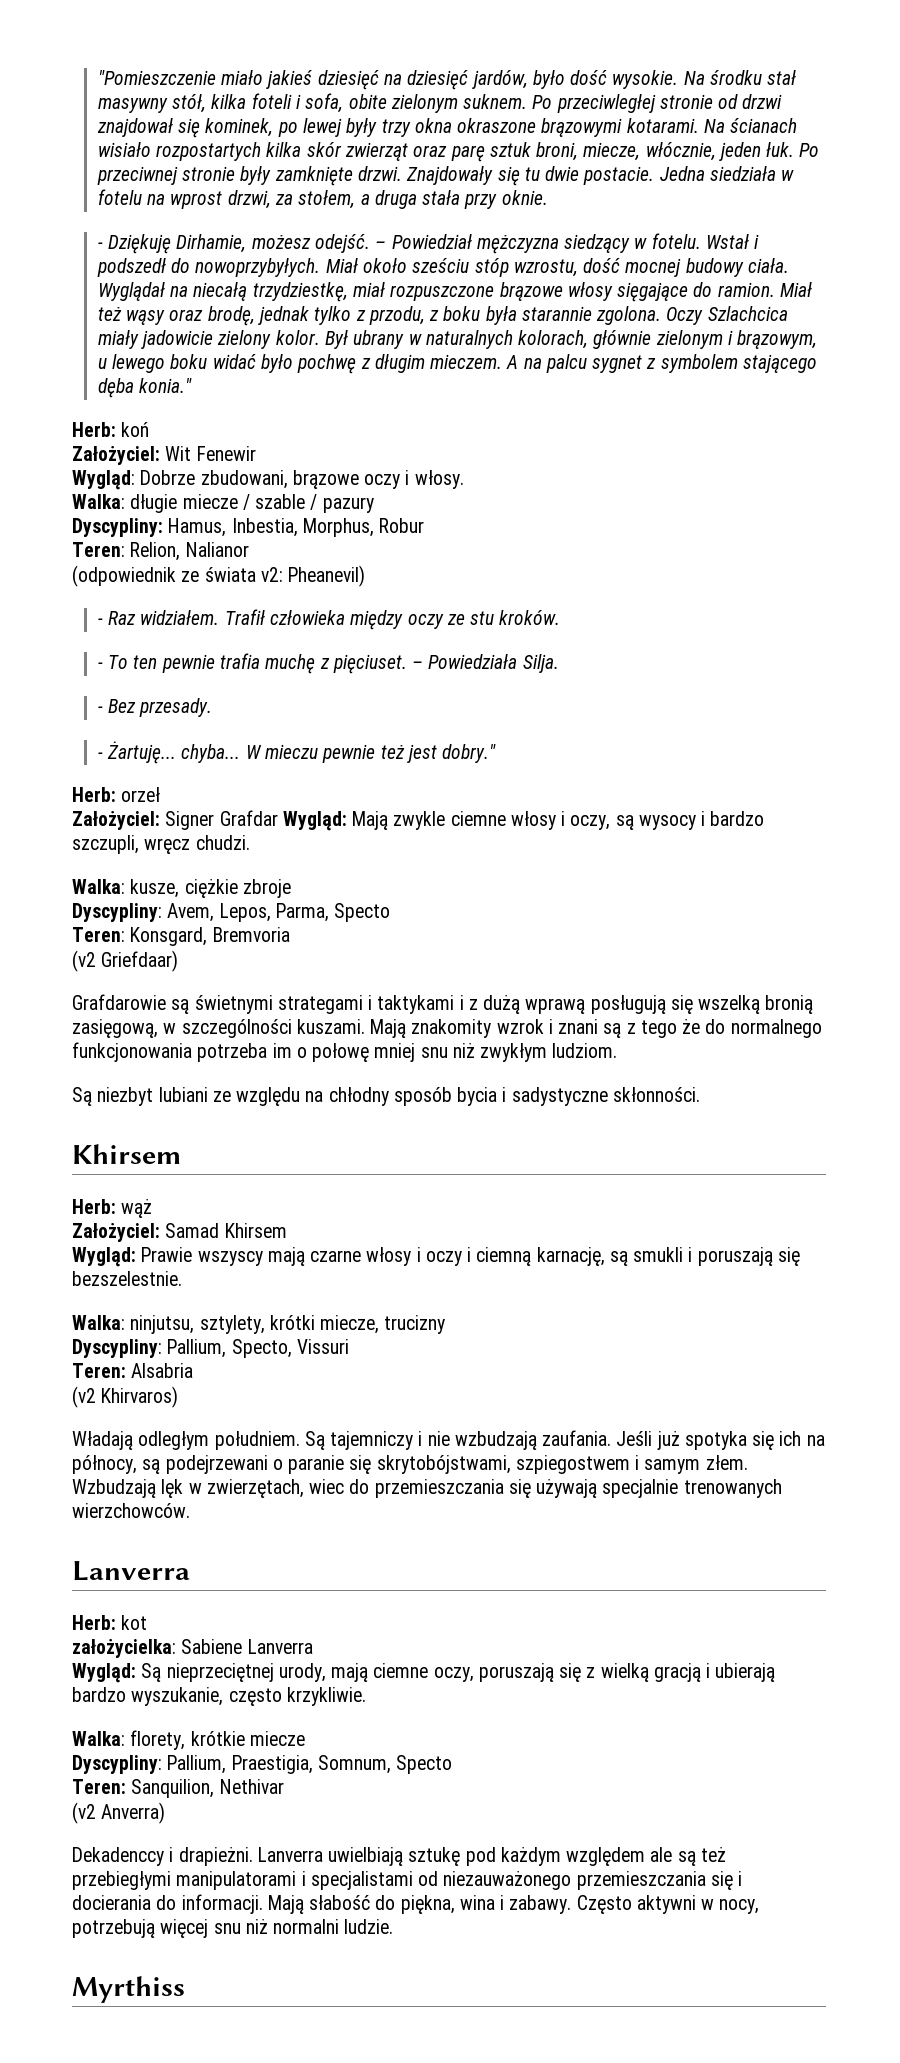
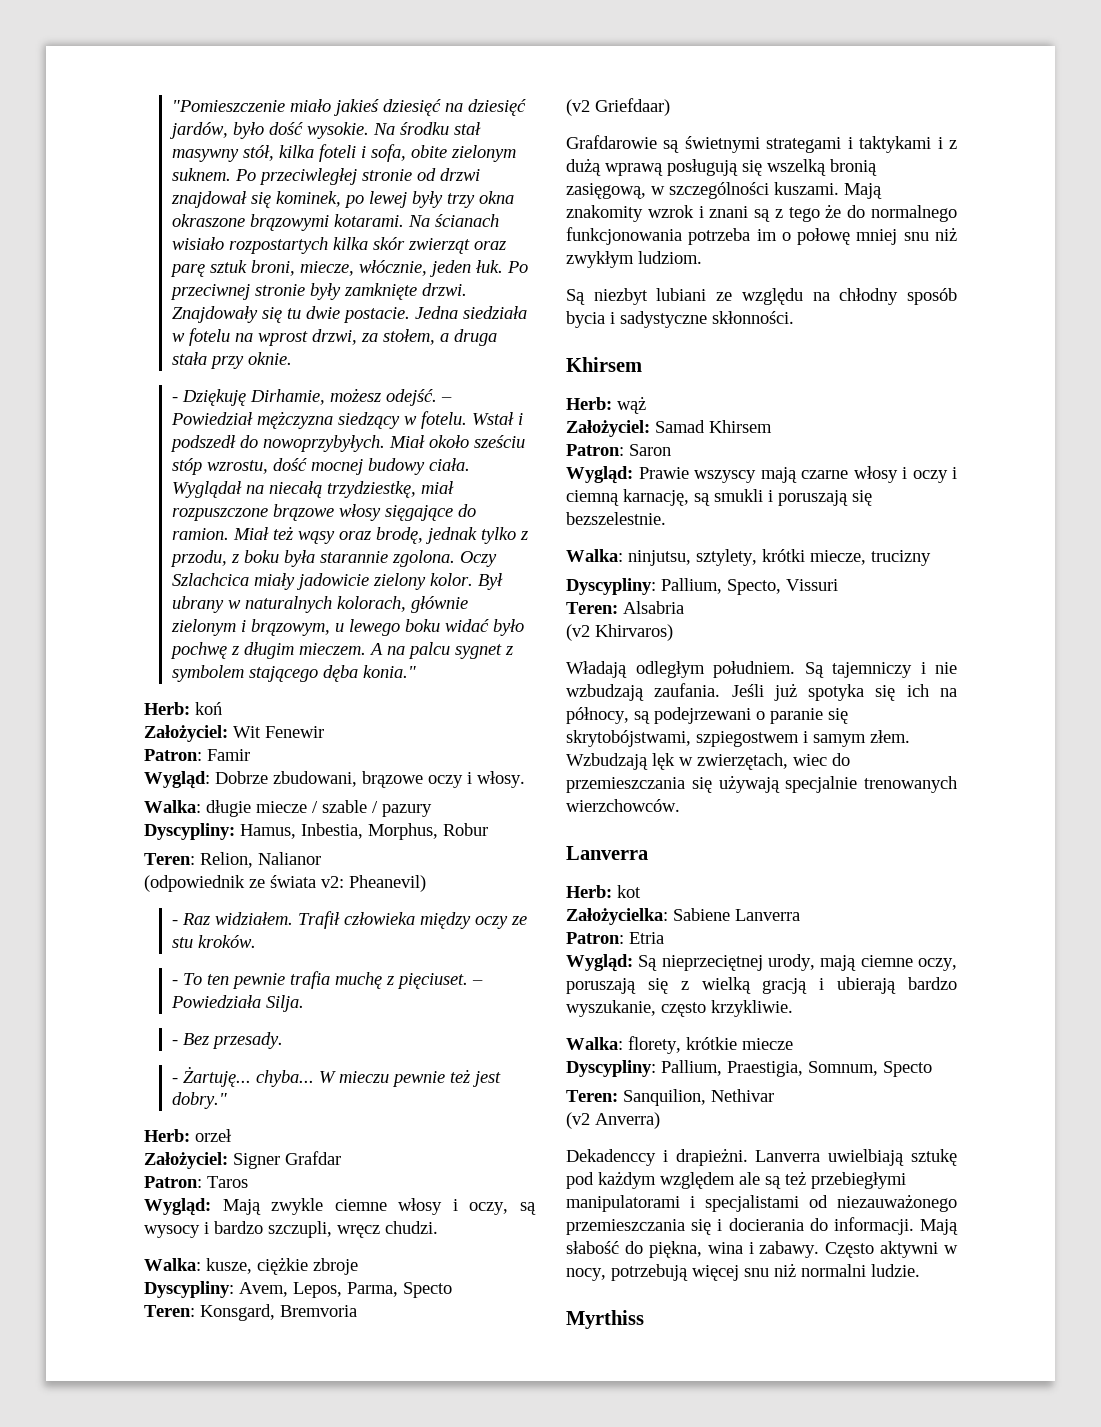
+ Patron: Famir
- Założyciel: Signer Grafdar Wygląd: Mają zwykle ciemne włosy i oczy, są wysocy i bardzo szczupli, wręcz chudzi.
+ Założyciel: Signer Grafdar
+ Patron: Taros
+ Wygląd: Mają zwykle ciemne włosy i oczy, są wysocy i bardzo szczupli, wręcz chudzi.
+ Patron: Saron
- założycielka: Sabiene Lanverra
+ Założycielka: Sabiene Lanverra
+ Patron: Etria

